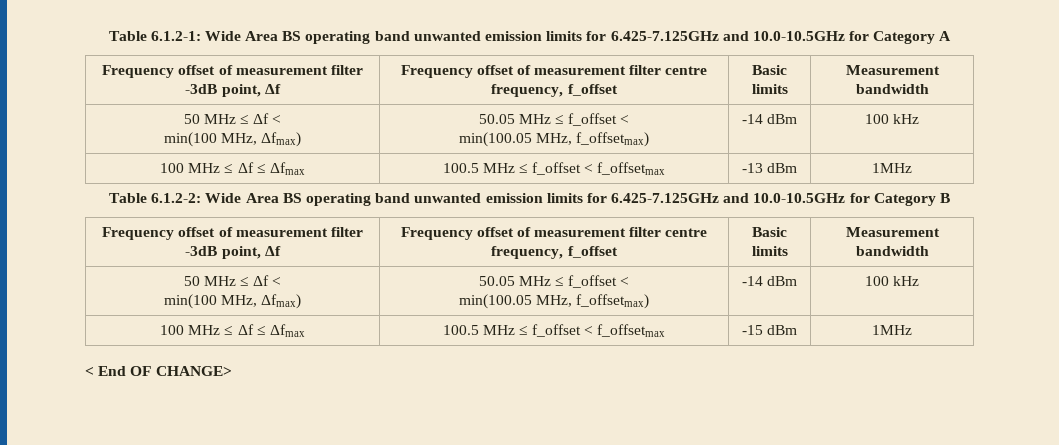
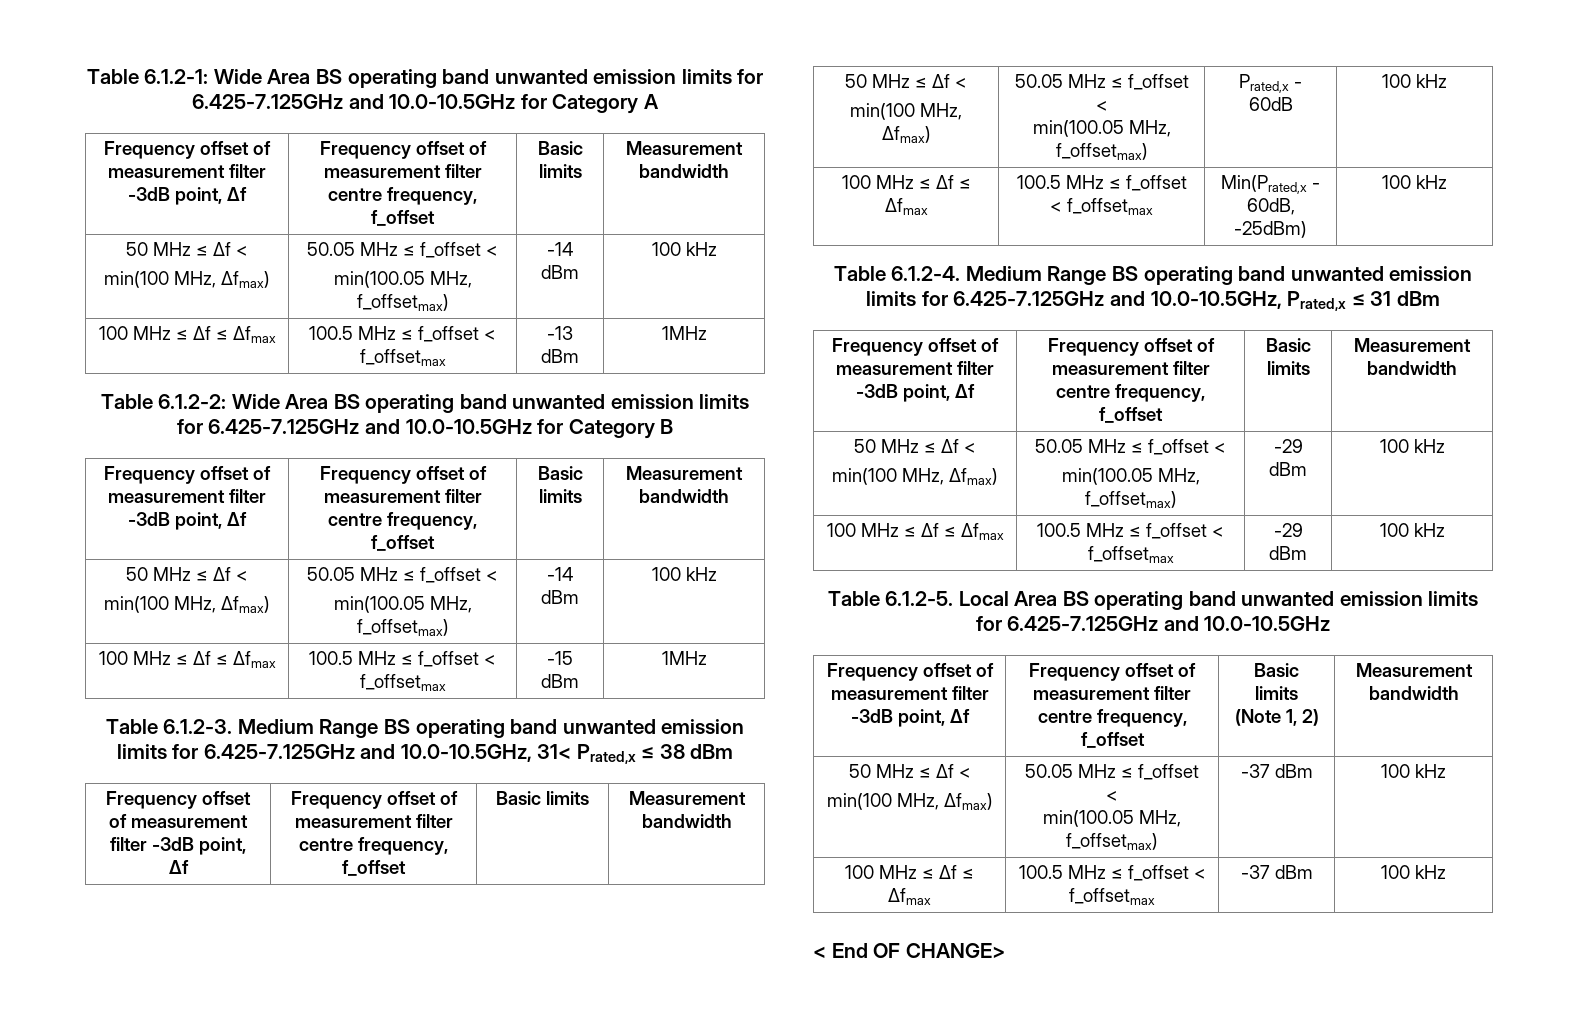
+ Table 6.1.2-3. Medium Range BS operating band unwanted emission limits for 6.425-7.125GHz and 10.0-10.5GHz, 31< Prated,x ≤ 38 dBm
+ Frequency offset of measurement filter -3dB point, Δf | Frequency offset of measurement filter centre frequency, f_offset | Basic limits | Measurement bandwidth
+ 50 MHz ≤ Δf <
+ min(100 MHz, Δfmax) | 50.05 MHz ≤ f_offset <
+ min(100.05 MHz, f_offsetmax) | Prated,x - 60dB | 100 kHz
+ 100 MHz ≤ Δf ≤ Δfmax | 100.5 MHz ≤ f_offset < f_offsetmax | Min(Prated,x - 60dB, -25dBm) | 100 kHz
+ Table 6.1.2-4. Medium Range BS operating band unwanted emission limits for 6.425-7.125GHz and 10.0-10.5GHz, Prated,x ≤ 31 dBm
+ Frequency offset of measurement filter -3dB point, Δf | Frequency offset of measurement filter centre frequency, f_offset | Basic limits | Measurement bandwidth
+ 50 MHz ≤ Δf <
+ min(100 MHz, Δfmax) | 50.05 MHz ≤ f_offset <
+ min(100.05 MHz, f_offsetmax) | -29 dBm | 100 kHz
+ 100 MHz ≤ Δf ≤ Δfmax | 100.5 MHz ≤ f_offset < f_offsetmax | -29 dBm | 100 kHz
+ Table 6.1.2-5. Local Area BS operating band unwanted emission limits for 6.425-7.125GHz and 10.0-10.5GHz
+ Frequency offset of measurement filter -3dB point, Δf | Frequency offset of measurement filter centre frequency, f_offset | Basic limits (Note 1, 2) | Measurement bandwidth
+ 50 MHz ≤ Δf <
+ min(100 MHz, Δfmax) | 50.05 MHz ≤ f_offset <
+ min(100.05 MHz, f_offsetmax) | -37 dBm | 100 kHz
+ 100 MHz ≤ Δf ≤ Δfmax | 100.5 MHz ≤ f_offset < f_offsetmax | -37 dBm | 100 kHz

